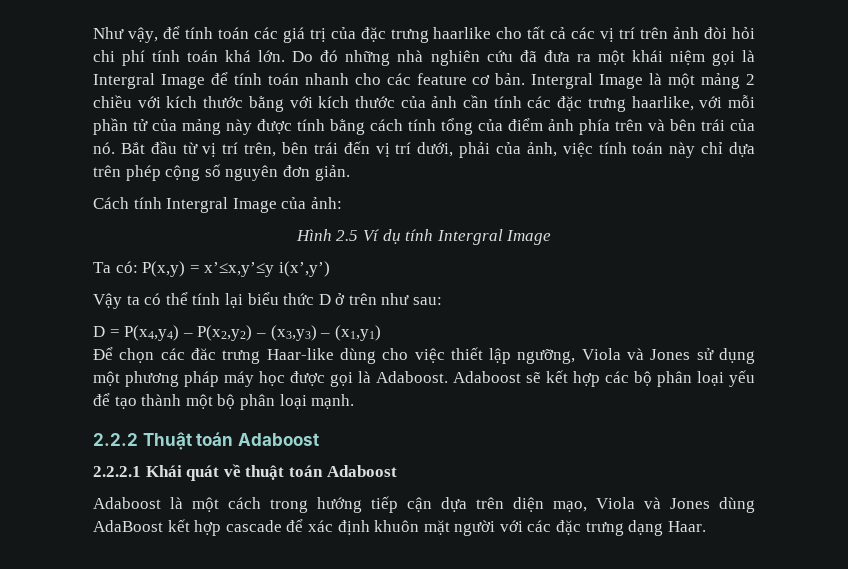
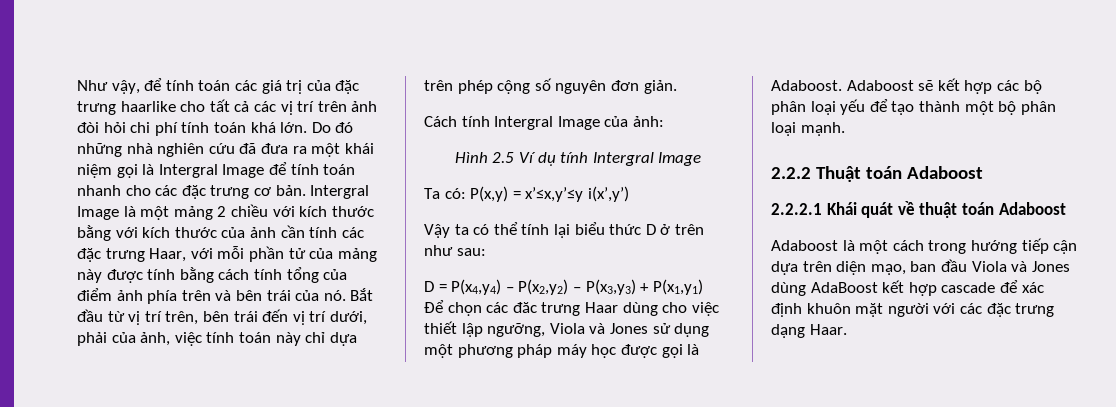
- Do đó những nhà nghiên cứu đã đưa ra một khái niệm gọi là Intergral Image để tính toán nhanh cho các feature cơ bản.
+ Do đó những nhà nghiên cứu đã đưa ra một khái niệm gọi là Intergral Image để tính toán nhanh cho các đặc trưng cơ bản.
- Intergral Image là một mảng 2 chiều với kích thước bằng với kích thước của ảnh cần tính các đặc trưng haarlike, với mỗi phần tử của mảng này được tính bằng cách tính tổng của điểm ảnh phía trên và bên trái của nó.
+ Intergral Image là một mảng 2 chiều với kích thước bằng với kích thước của ảnh cần tính các đặc trưng Haar, với mỗi phần tử của mảng này được tính bằng cách tính tổng của điểm ảnh phía trên và bên trái của nó.
- D = P(x4,y4) – P(x2,y2) – (x3,y3) – (x1,y1)
+ D = P(x4,y4) – P(x2,y2) – P(x3,y3) + P(x1,y1)
- Để chọn các đăc trưng Haar-like dùng cho việc thiết lập ngưỡng, Viola và Jones sử dụng một phương pháp máy học được gọi là Adaboost.
+ Để chọn các đăc trưng Haar dùng cho việc thiết lập ngưỡng, Viola và Jones sử dụng một phương pháp máy học được gọi là Adaboost.
- Adaboost là một cách trong hướng tiếp cận dựa trên diện mạo, Viola và Jones dùng AdaBoost kết hợp cascade để xác định khuôn mặt người với các đặc trưng dạng Haar.
+ Adaboost là một cách trong hướng tiếp cận dựa trên diện mạo, ban đầu Viola và Jones dùng AdaBoost kết hợp cascade để xác định khuôn mặt người với các đặc trưng dạng Haar.

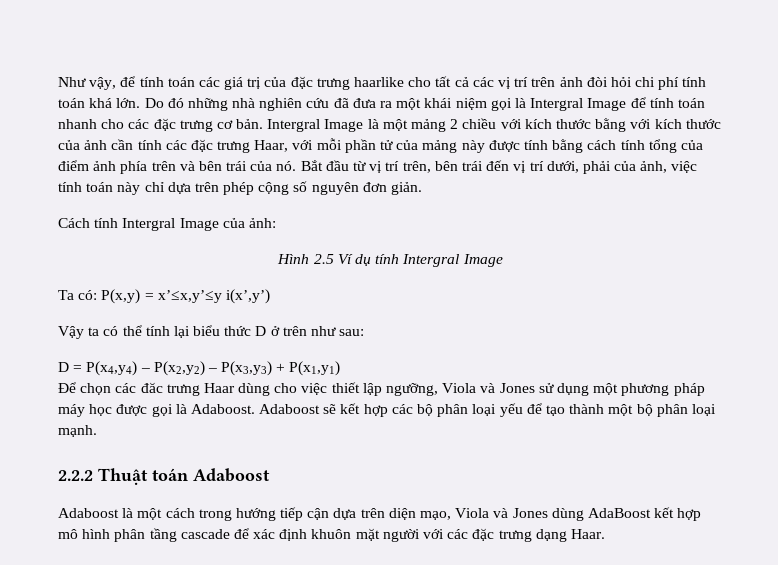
- 2.2.2.1 Khái quát về thuật toán Adaboost
- Adaboost là một cách trong hướng tiếp cận dựa trên diện mạo, ban đầu Viola và Jones dùng AdaBoost kết hợp cascade để xác định khuôn mặt người với các đặc trưng dạng Haar.
+ Adaboost là một cách trong hướng tiếp cận dựa trên diện mạo, Viola và Jones dùng AdaBoost kết hợp mô hình phân tầng cascade để xác định khuôn mặt người với các đặc trưng dạng Haar.

